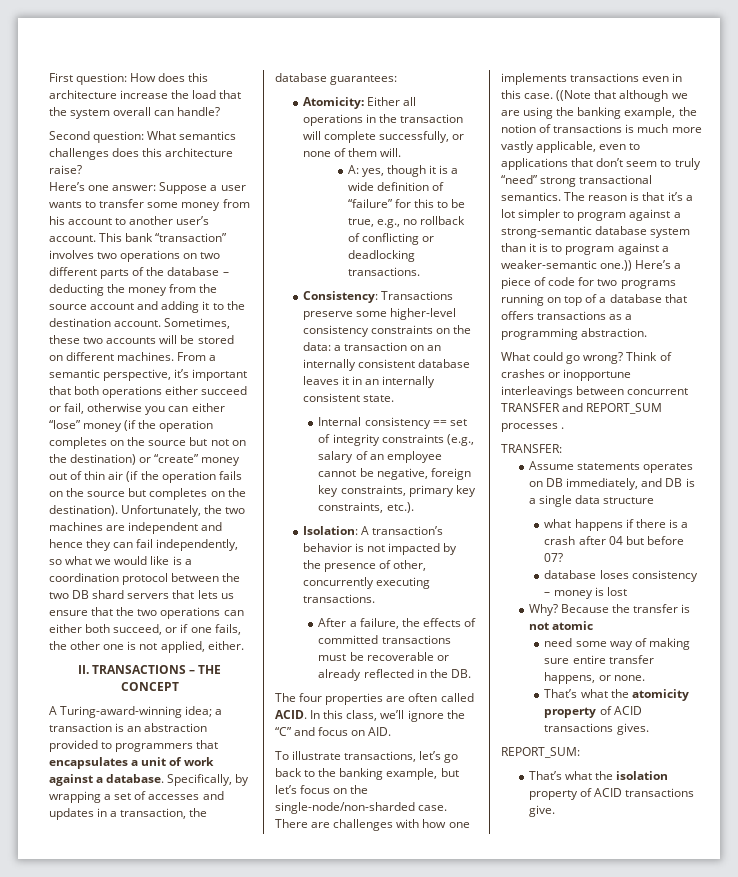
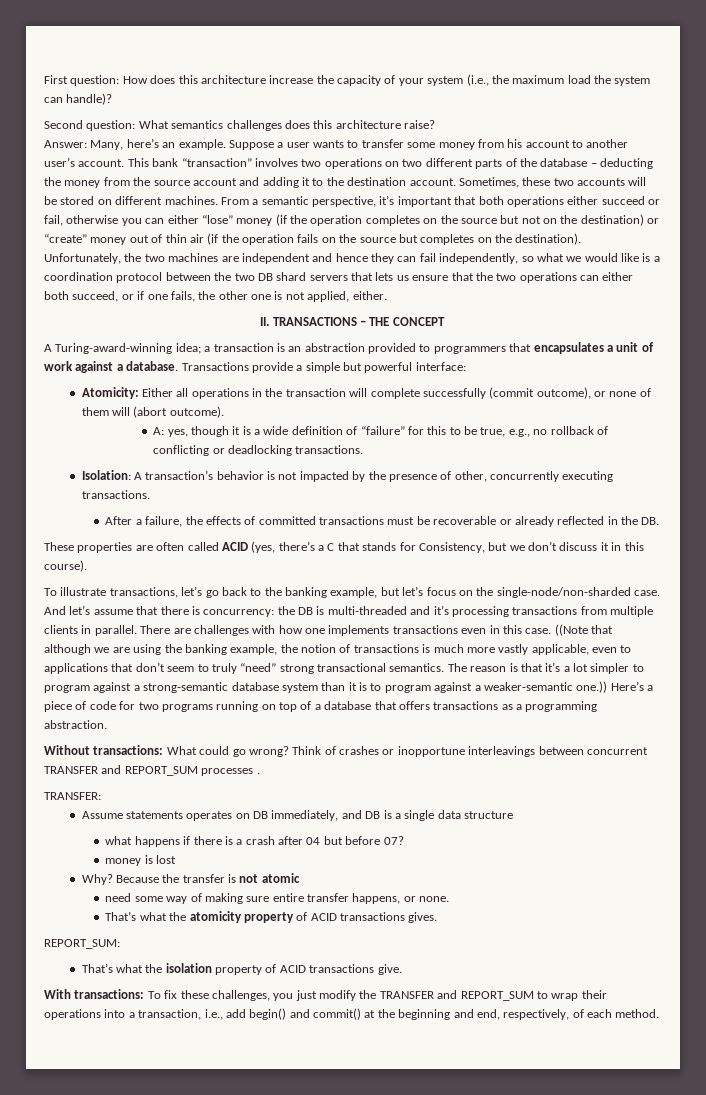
- First question: How does this architecture increase the load that the system overall can handle?
+ First question: How does this architecture increase the capacity of your system (i.e., the maximum load the system can handle)?
- Here’s one answer: Suppose a user wants to transfer some money from his account to another user’s account.
+ Answer: Many, here’s an example. Suppose a user wants to transfer some money from his account to another user’s account.
- Specifically, by wrapping a set of accesses and updates in a transaction, the database guarantees:
+ Transactions provide a simple but powerful interface:
- Atomicity: Either all operations in the transaction will complete successfully, or none of them will.
+ Atomicity: Either all operations in the transaction will complete successfully (commit outcome), or none of them will (abort outcome).
- Consistency: Transactions preserve some higher-level consistency constraints on the data: a transaction on an internally consistent database leaves it in an internally consistent state.
- Internal consistency == set of integrity constraints (e.g., salary of an employee cannot be negative, foreign key constraints, primary key constraints, etc.).
- The four properties are often called ACID. In this class, we’ll ignore the “C” and focus on AID.
+ These properties are often called ACID (yes, there’s a C that stands for Consistency, but we don’t discuss it in this course).
+ And let’s assume that there is concurrency: the DB is multi-threaded and it’s processing transactions from multiple clients in parallel.
- What could go wrong?
+ Without transactions: What could go wrong?
- database loses consistency – money is lost
+ money is lost
+ With transactions: To fix these challenges, you just modify the TRANSFER and REPORT_SUM to wrap their operations into a transaction, i.e., add begin() and commit() at the beginning and end, respectively, of each method.

